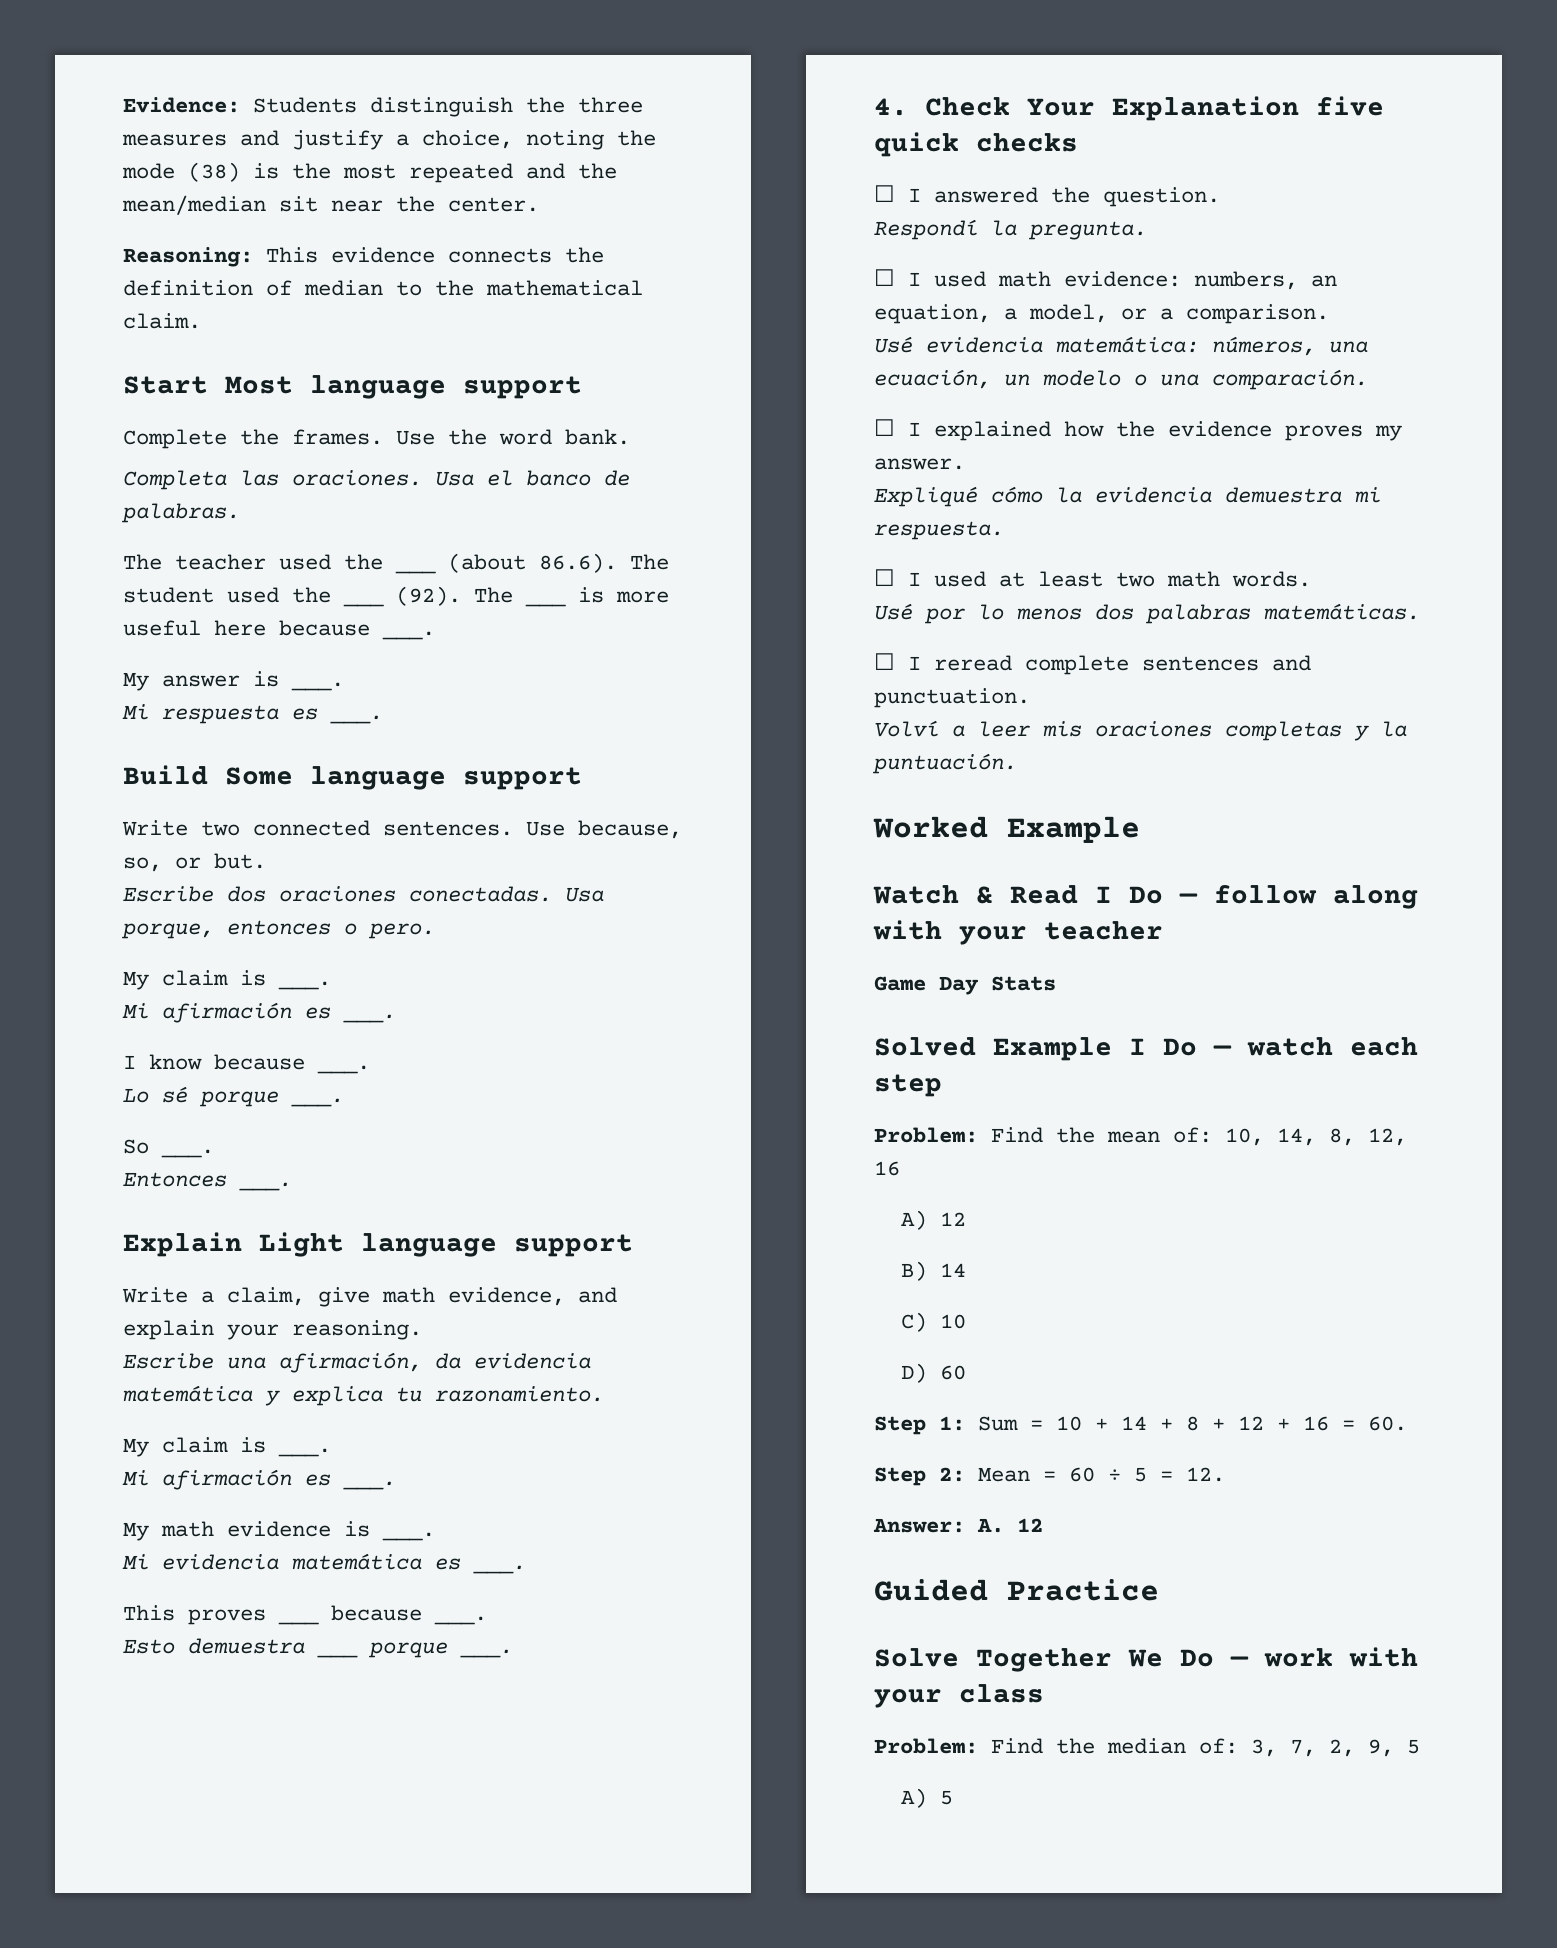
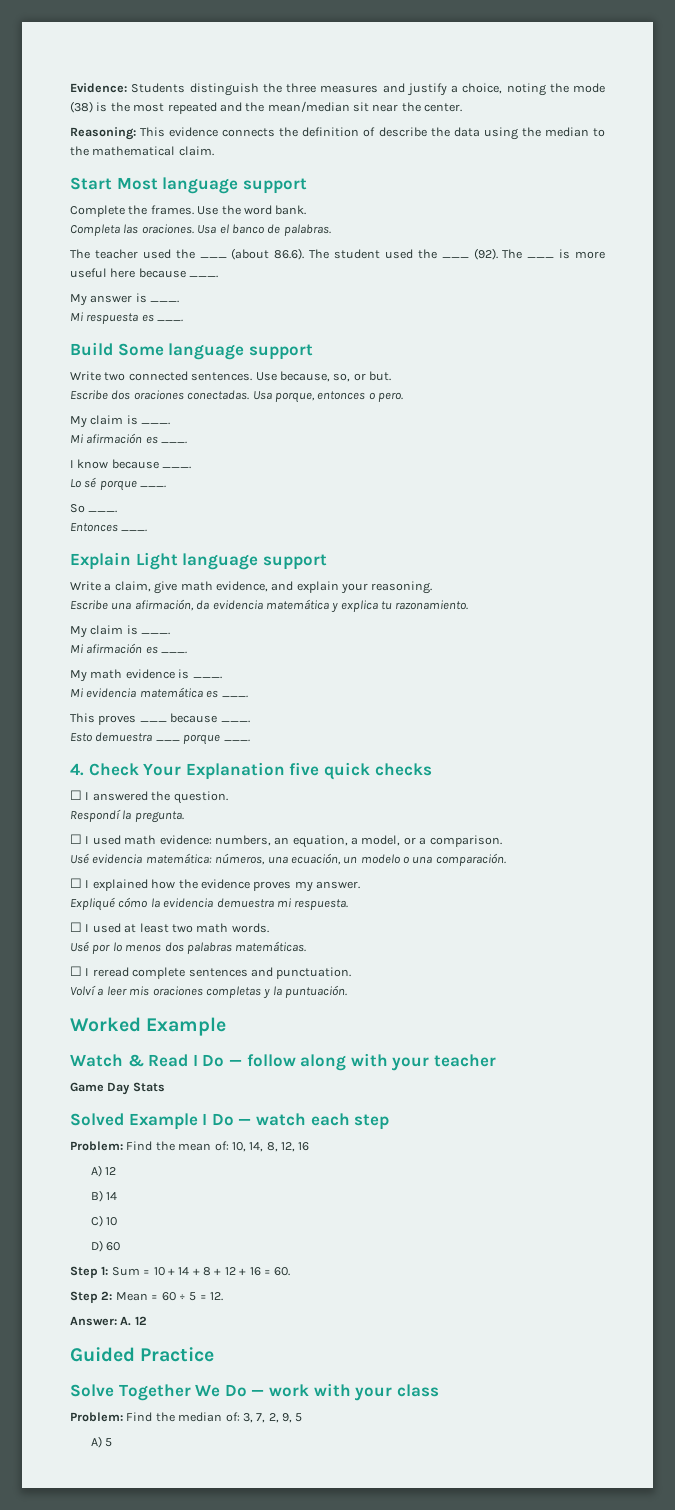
- Reasoning: This evidence connects the definition of median to the mathematical claim.
+ Reasoning: This evidence connects the definition of describe the data using the median to the mathematical claim.

